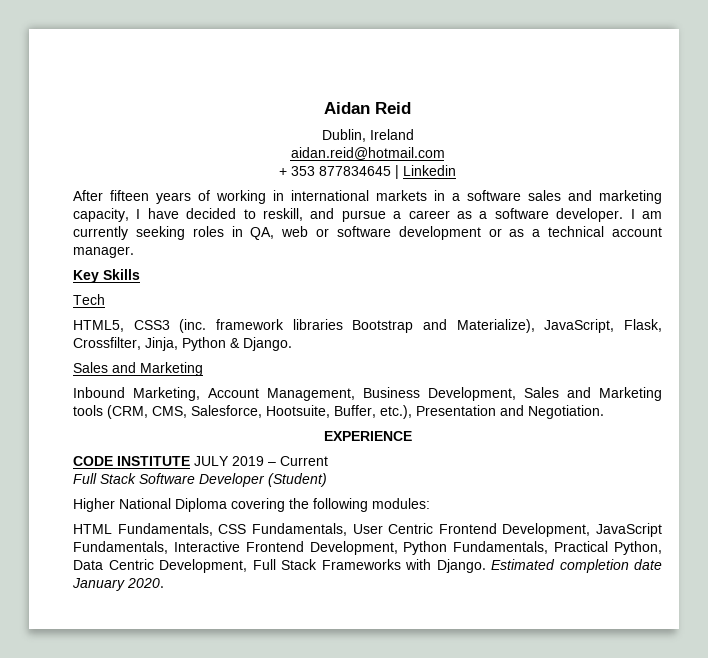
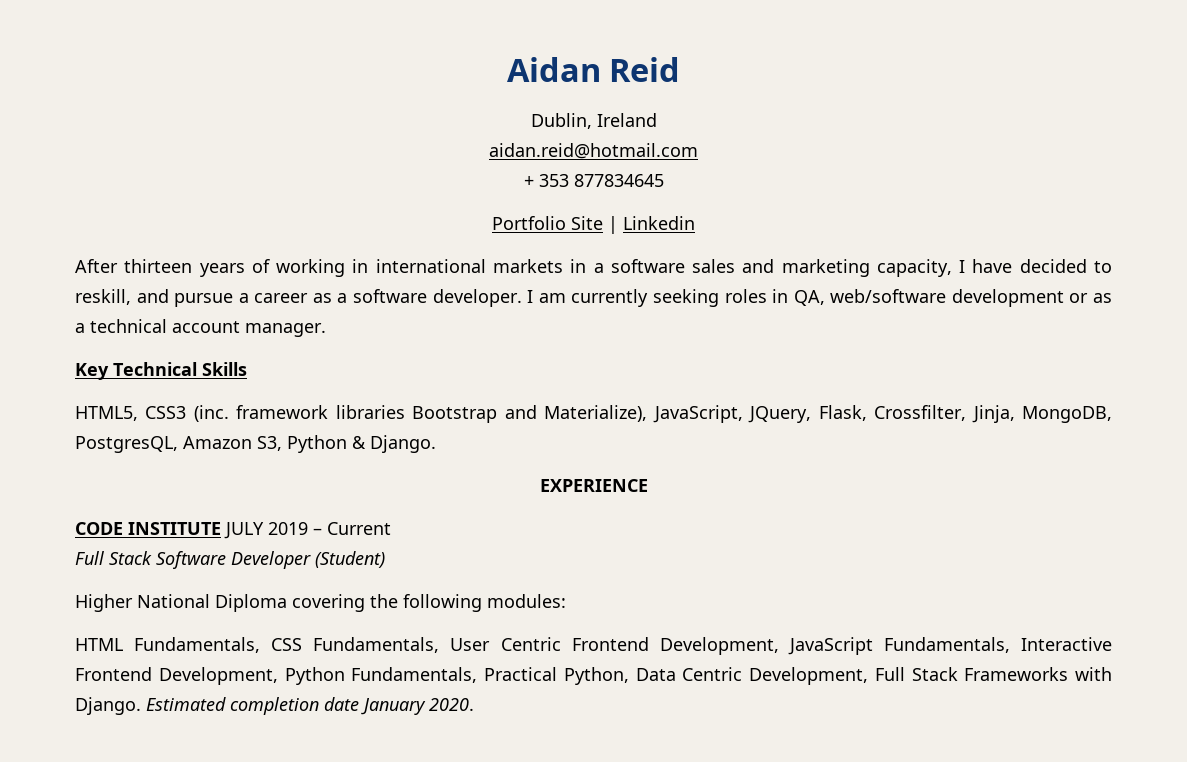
- + 353 877834645 | Linkedin
+ + 353 877834645
+ Portfolio Site | Linkedin
- After fifteen years of working in international markets in a software sales and marketing capacity, I have decided to reskill, and pursue a career as a software developer.
+ After thirteen years of working in international markets in a software sales and marketing capacity, I have decided to reskill, and pursue a career as a software developer.
- I am currently seeking roles in QA, web or software development or as a technical account manager.
+ I am currently seeking roles in QA, web/software development or as a technical account manager.
- Key Skills
+ Key Technical Skills
- Tech
- HTML5, CSS3 (inc. framework libraries Bootstrap and Materialize), JavaScript, Flask, Crossfilter, Jinja, Python & Django.
- Sales and Marketing
- Inbound Marketing, Account Management, Business Development, Sales and Marketing tools (CRM, CMS, Salesforce, Hootsuite, Buffer, etc.), Presentation and Negotiation.
+ HTML5, CSS3 (inc. framework libraries Bootstrap and Materialize), JavaScript, JQuery, Flask, Crossfilter, Jinja, MongoDB, PostgresQL, Amazon S3, Python & Django.

